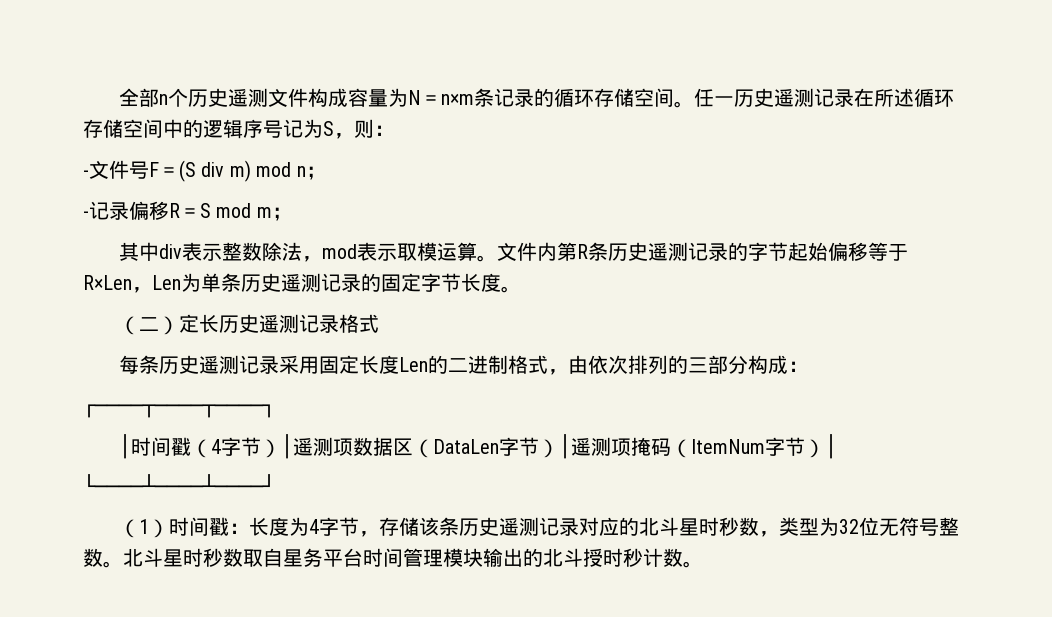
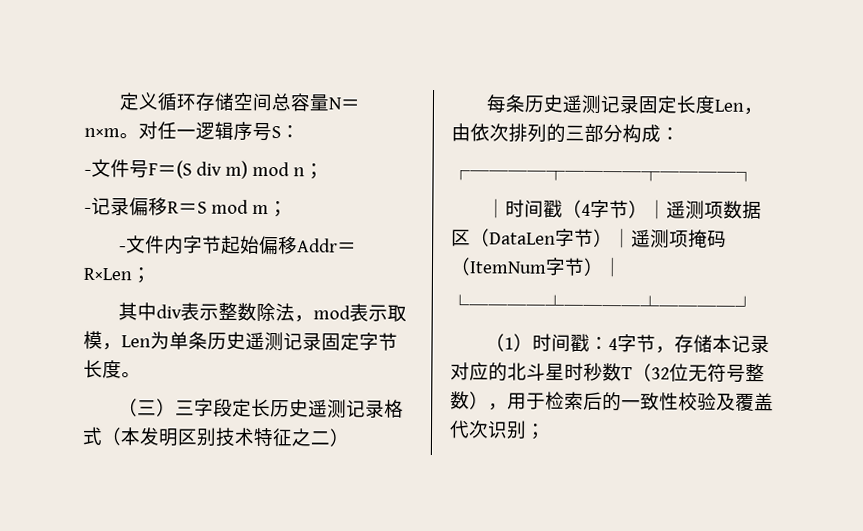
- 全部n个历史遥测文件构成容量为N＝n×m条记录的循环存储空间。任一历史遥测记录在所述循环存储空间中的逻辑序号记为S，则：
+ 定义循环存储空间总容量N＝n×m。对任一逻辑序号S：
+ -文件内字节起始偏移Addr＝R×Len；
- 其中div表示整数除法，mod表示取模运算。文件内第R条历史遥测记录的字节起始偏移等于R×Len，Len为单条历史遥测记录的固定字节长度。
+ 其中div表示整数除法，mod表示取模，Len为单条历史遥测记录固定字节长度。
- （二）定长历史遥测记录格式
+ （三）三字段定长历史遥测记录格式（本发明区别技术特征之二）
- 每条历史遥测记录采用固定长度Len的二进制格式，由依次排列的三部分构成：
+ 每条历史遥测记录固定长度Len，由依次排列的三部分构成：
- （1）时间戳：长度为4字节，存储该条历史遥测记录对应的北斗星时秒数，类型为32位无符号整数。北斗星时秒数取自星务平台时间管理模块输出的北斗授时秒计数。
+ （1）时间戳：4字节，存储本记录对应的北斗星时秒数T（32位无符号整数），用于检索后的一致性校验及覆盖代次识别；

